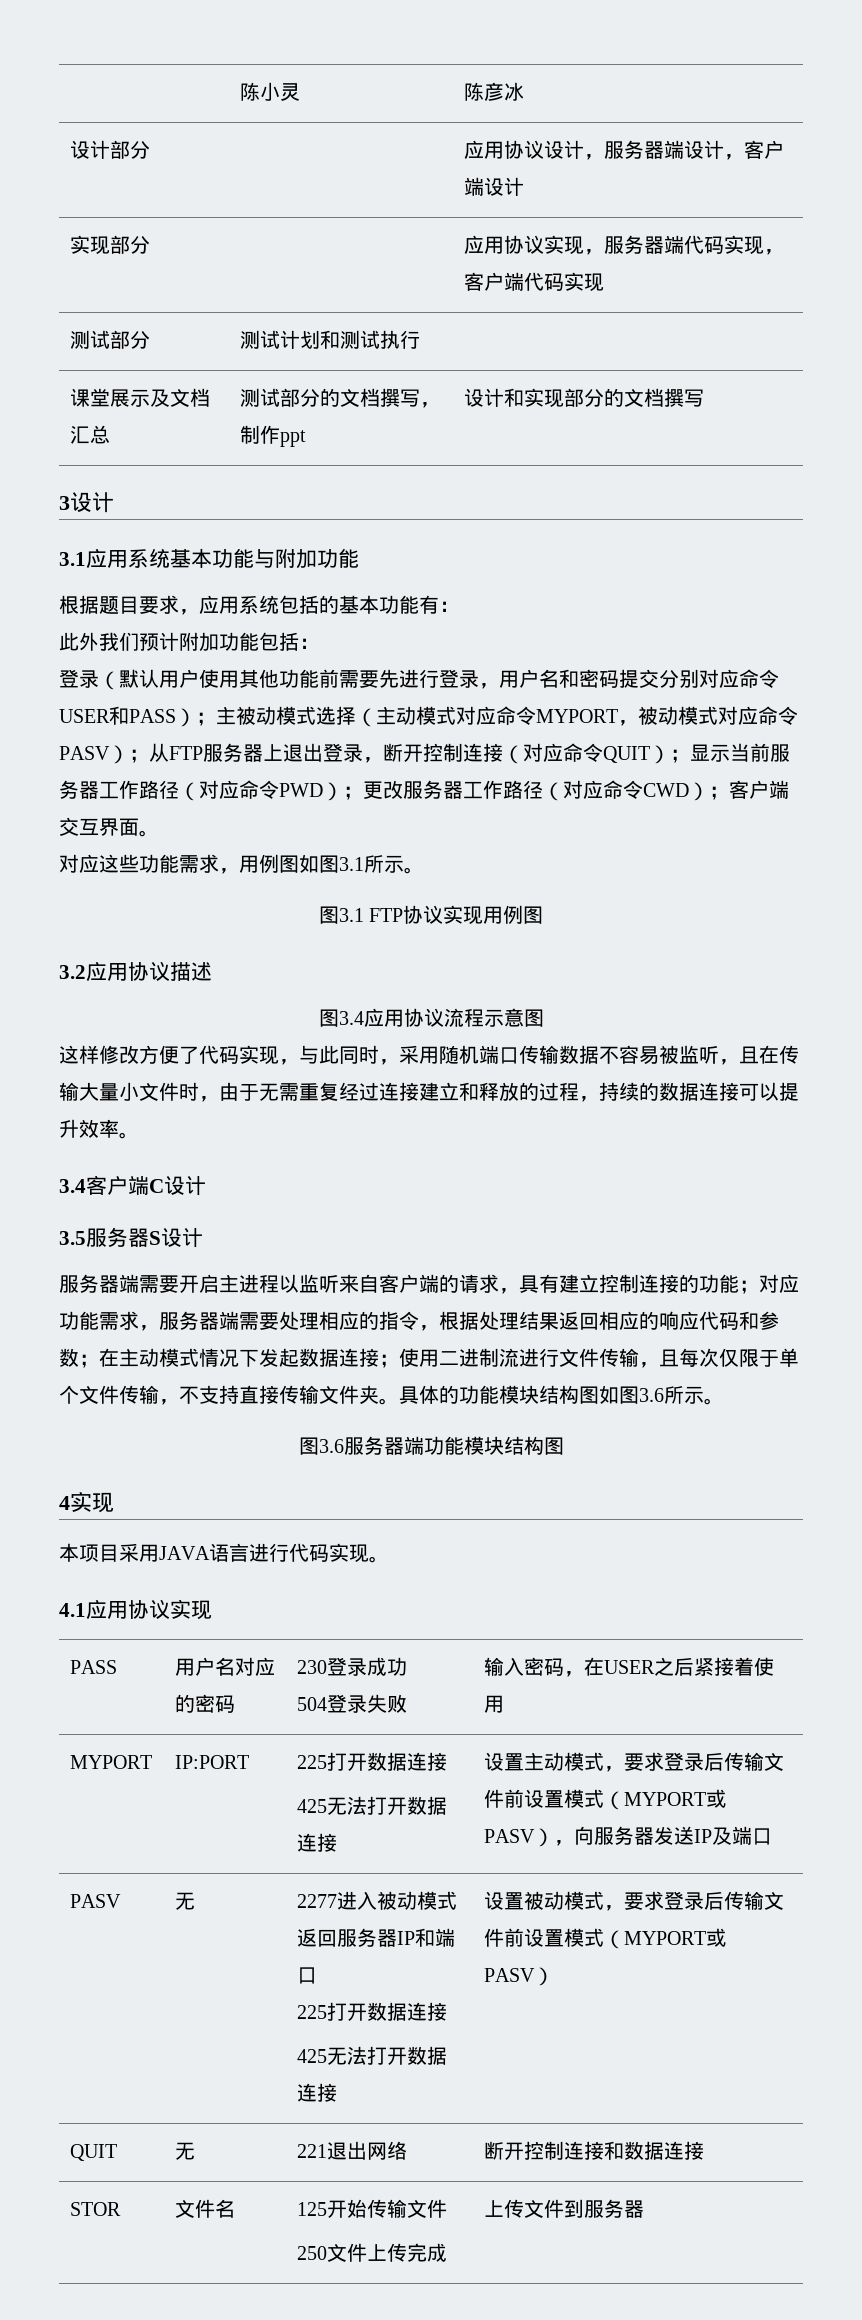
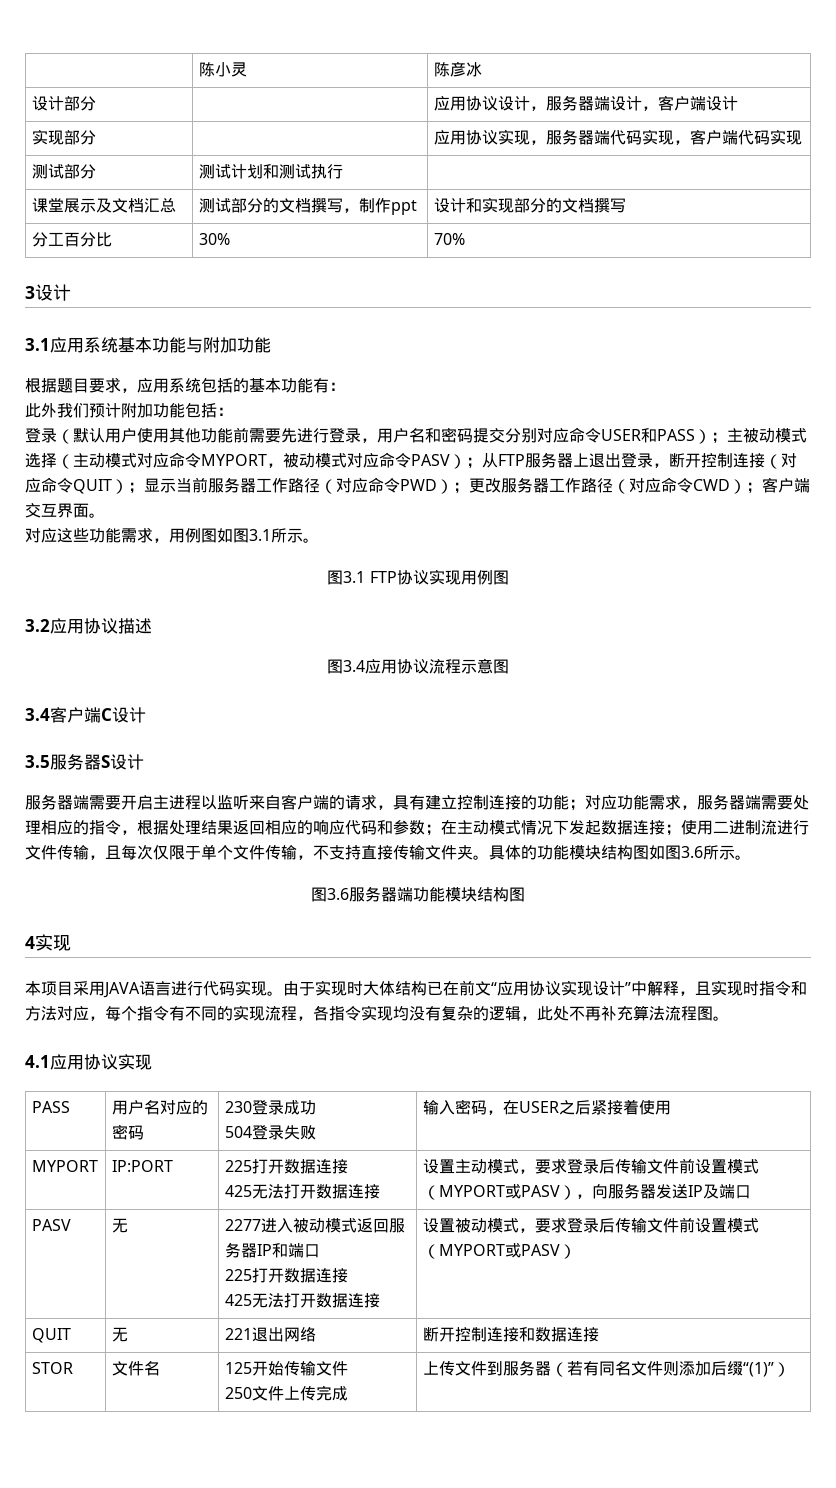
+ 分工百分比 | 30% | 70%
- 这样修改方便了代码实现，与此同时，采用随机端口传输数据不容易被监听，且在传输大量小文件时，由于无需重复经过连接建立和释放的过程，持续的数据连接可以提升效率。
+ 由于实现时大体结构已在前文“应用协议实现设计”中解释，且实现时指令和方法对应，每个指令有不同的实现流程，各指令实现均没有复杂的逻辑，此处不再补充算法流程图。
  STOR | 文件名 | 125开始传输文件
- 250文件上传完成 | 上传文件到服务器
+ 250文件上传完成 | 上传文件到服务器（若有同名文件则添加后缀“(1)”）

